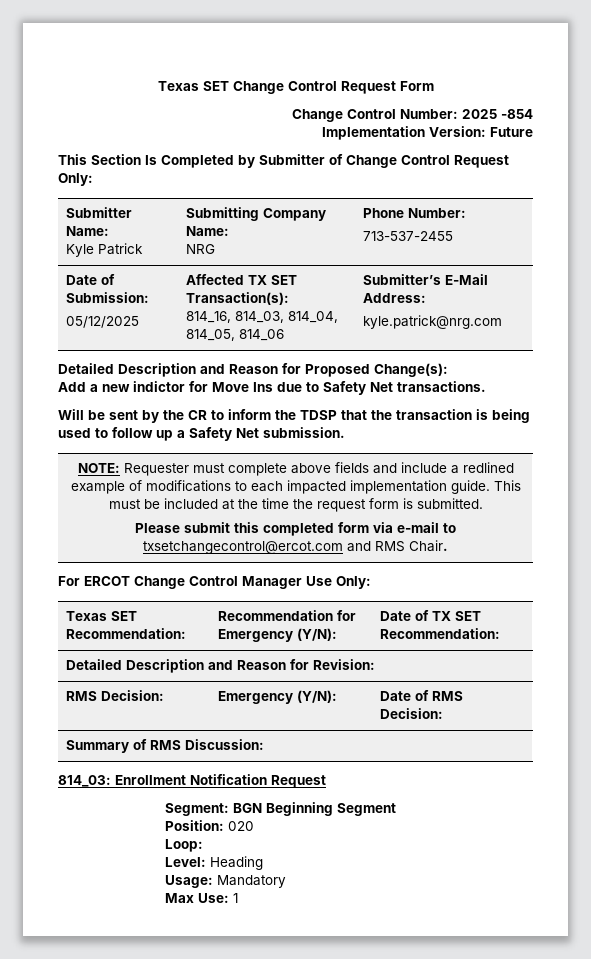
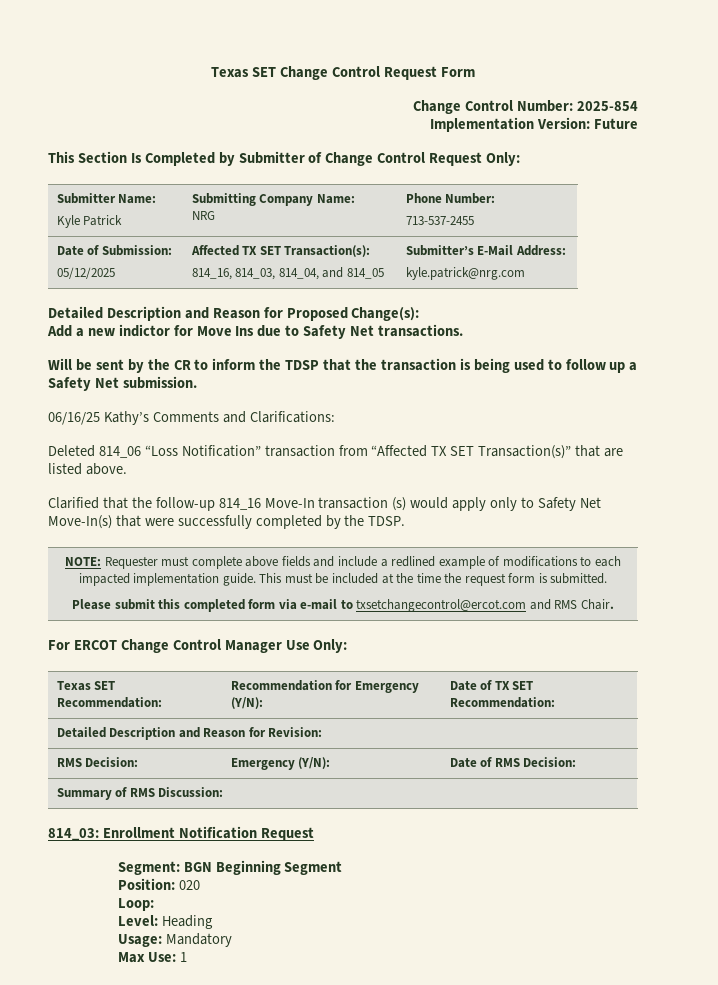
- Change Control Number: 2025 -854
+ Change Control Number: 2025-854
  Date of Submission:
  05/12/2025 | Affected TX SET Transaction(s):
- 814_16, 814_03, 814_04, 814_05, 814_06 | Submitter’s E-Mail Address:
+ 814_16, 814_03, 814_04, and 814_05 | Submitter’s E-Mail Address:
+ 06/16/25 Kathy’s Comments and Clarifications:
+ Deleted 814_06 “Loss Notification” transaction from “Affected TX SET Transaction(s)” that are listed above.
+ Clarified that the follow-up 814_16 Move-In transaction (s) would apply only to Safety Net Move-In(s) that were successfully completed by the TDSP.

